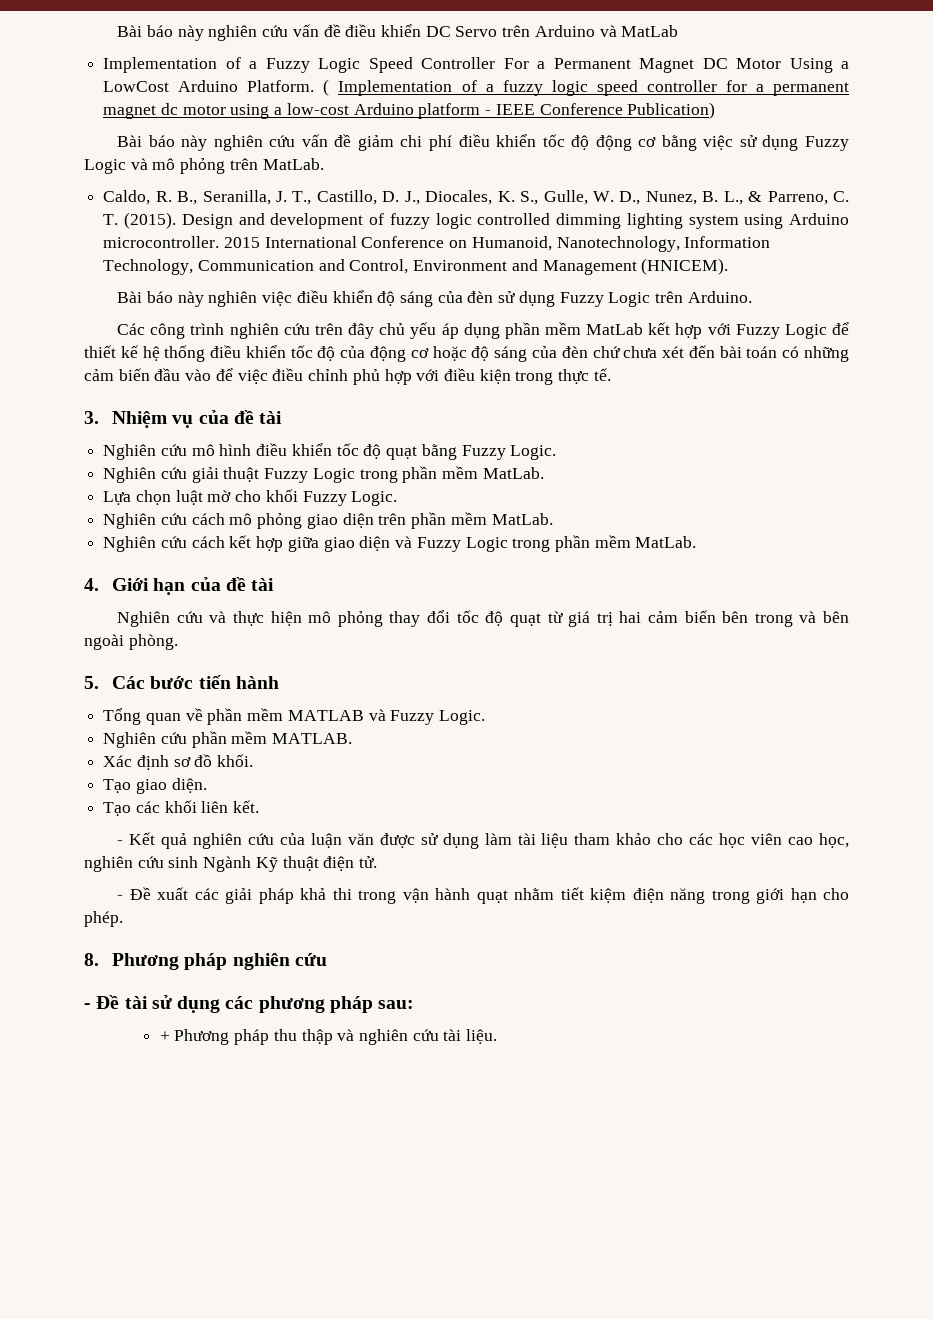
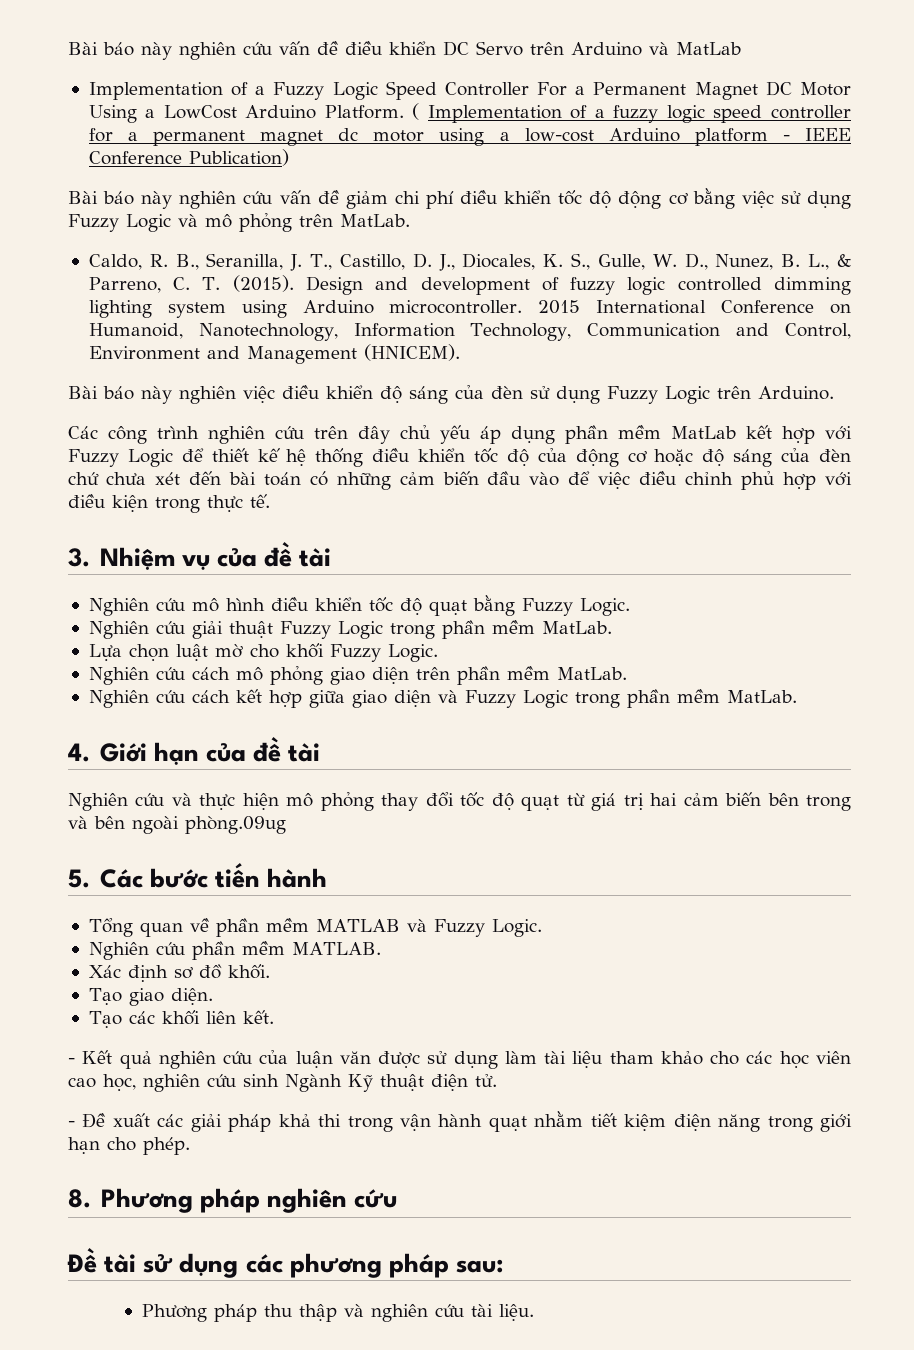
- Nghiên cứu và thực hiện mô phỏng thay đổi tốc độ quạt từ giá trị hai cảm biến bên trong và bên ngoài phòng.
+ Nghiên cứu và thực hiện mô phỏng thay đổi tốc độ quạt từ giá trị hai cảm biến bên trong và bên ngoài phòng.09ug
- - Đề tài sử dụng các phương pháp sau:
+ Đề tài sử dụng các phương pháp sau:
- + Phương pháp thu thập và nghiên cứu tài liệu.
+ Phương pháp thu thập và nghiên cứu tài liệu.

